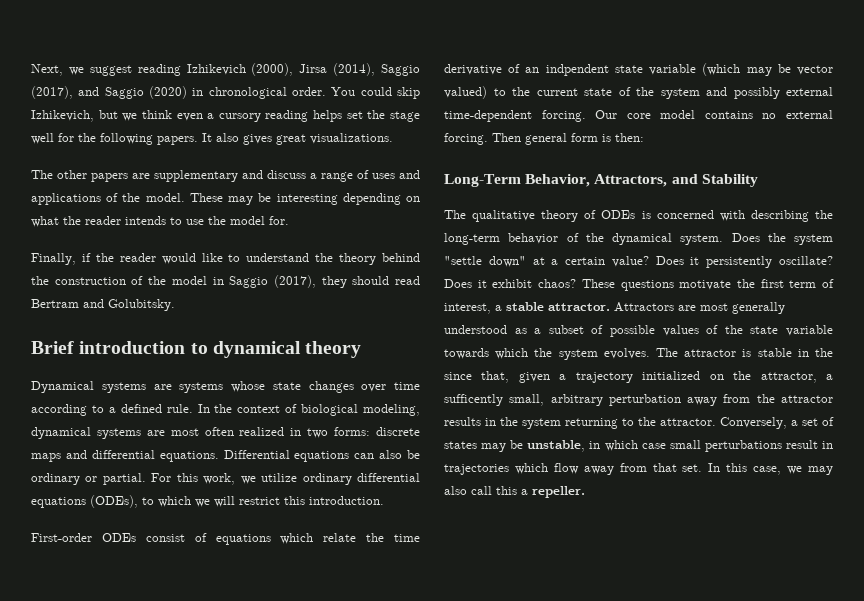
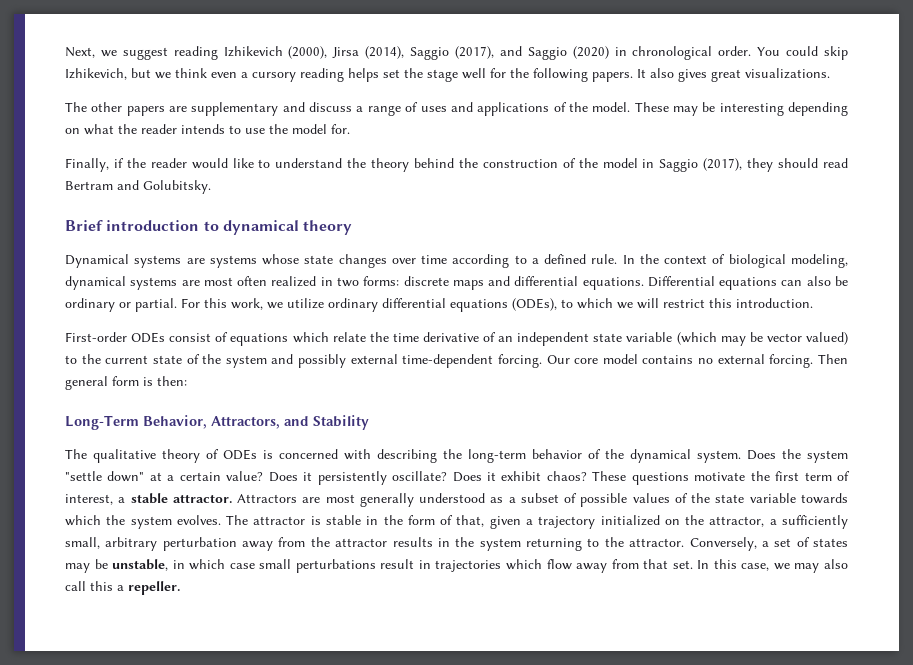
- First-order ODEs consist of equations which relate the time derivative of an indpendent state variable (which may be vector valued) to the current state of the system and possibly external time-dependent forcing.
+ First-order ODEs consist of equations which relate the time derivative of an independent state variable (which may be vector valued) to the current state of the system and possibly external time-dependent forcing.
- The attractor is stable in the since that, given a trajectory initialized on the attractor, a sufficently small, arbitrary perturbation away from the attractor results in the system returning to the attractor.
+ The attractor is stable in the form of that, given a trajectory initialized on the attractor, a sufficiently small, arbitrary perturbation away from the attractor results in the system returning to the attractor.

